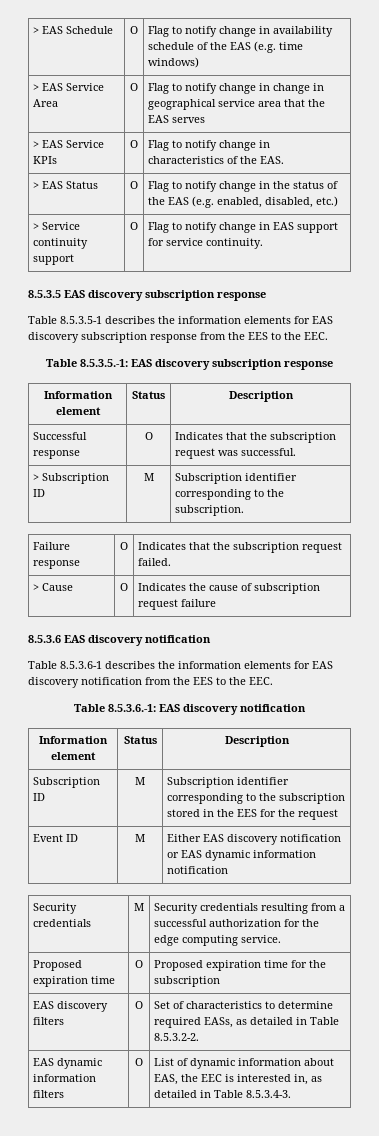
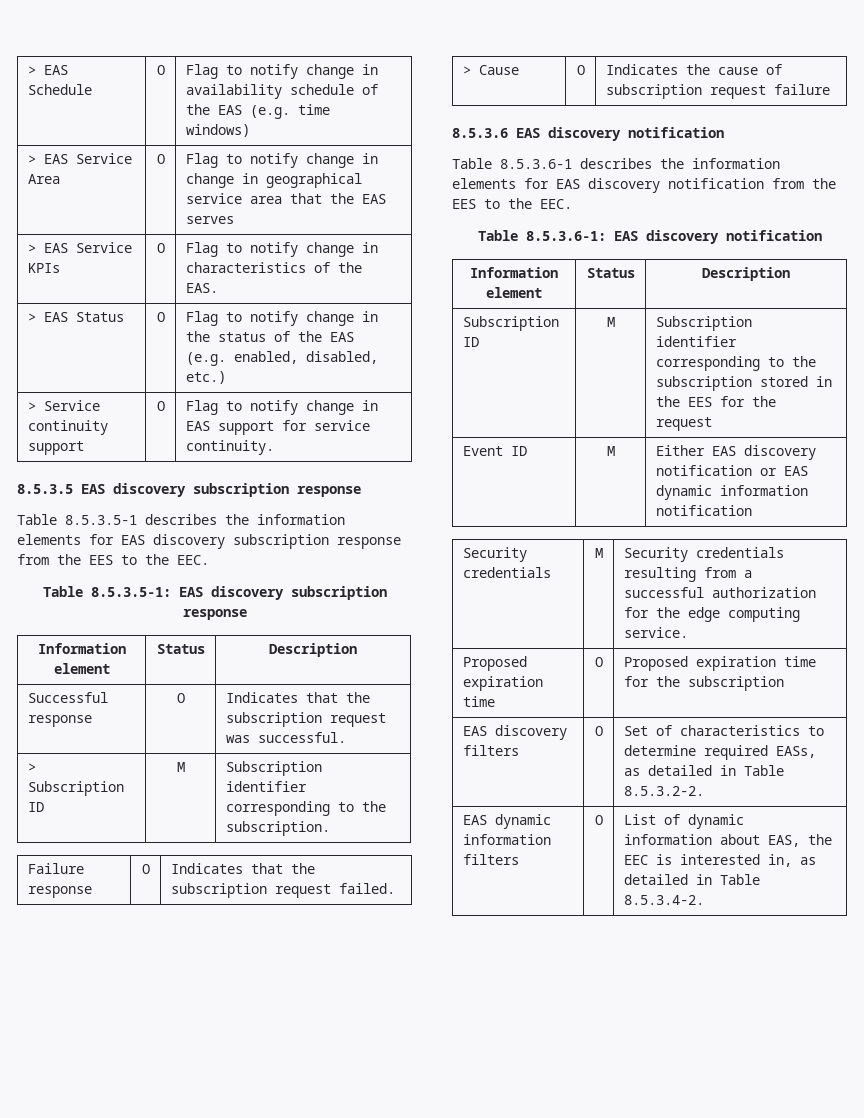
- Table 8.5.3.5.-1: EAS discovery subscription response
+ Table 8.5.3.5-1: EAS discovery subscription response
- Table 8.5.3.6.-1: EAS discovery notification
+ Table 8.5.3.6-1: EAS discovery notification
- EAS dynamic information filters | O | List of dynamic information about EAS, the EEC is interested in, as detailed in Table 8.5.3.4-3.
+ EAS dynamic information filters | O | List of dynamic information about EAS, the EEC is interested in, as detailed in Table 8.5.3.4-2.

